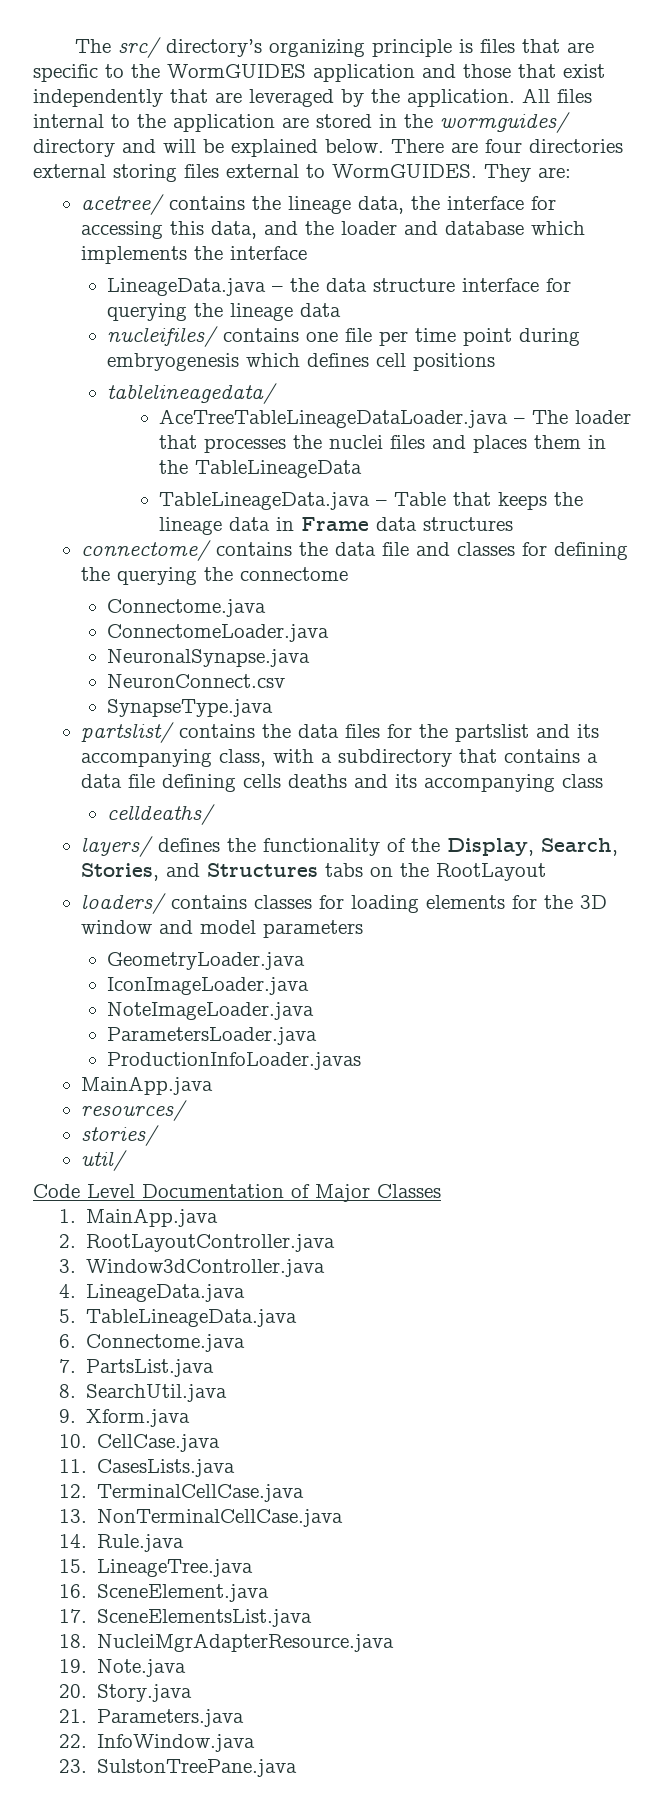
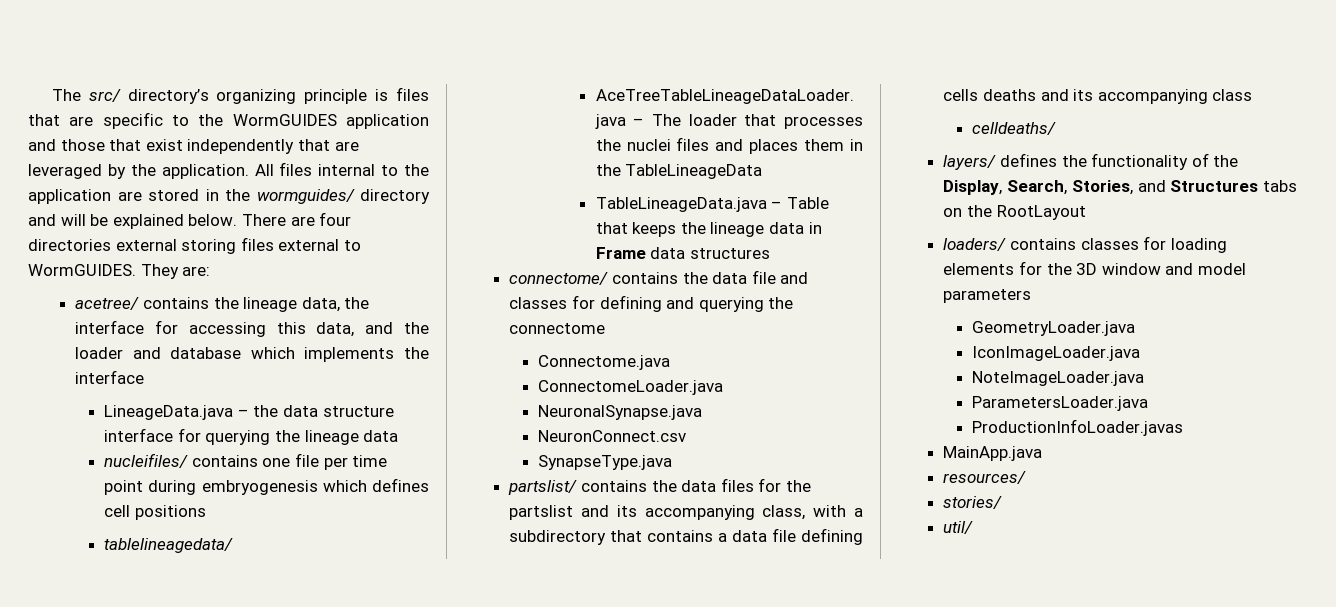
- connectome/ contains the data file and classes for defining the querying the connectome
+ connectome/ contains the data file and classes for defining and querying the connectome
- Code Level Documentation of Major Classes
- 1. MainApp.java
- 2. RootLayoutController.java
- 3. Window3dController.java
- 4. LineageData.java
- 5. TableLineageData.java
- 6. Connectome.java
- 7. PartsList.java
- 8. SearchUtil.java
- 9. Xform.java
- 10. CellCase.java
- 11. CasesLists.java
- 12. TerminalCellCase.java
- 13. NonTerminalCellCase.java
- 14. Rule.java
- 15. LineageTree.java
- 16. SceneElement.java
- 17. SceneElementsList.java
- 18. NucleiMgrAdapterResource.java
- 19. Note.java
- 20. Story.java
- 21. Parameters.java
- 22. InfoWindow.java
- 23. SulstonTreePane.java

